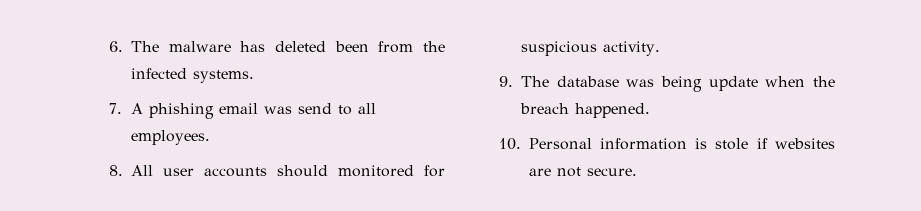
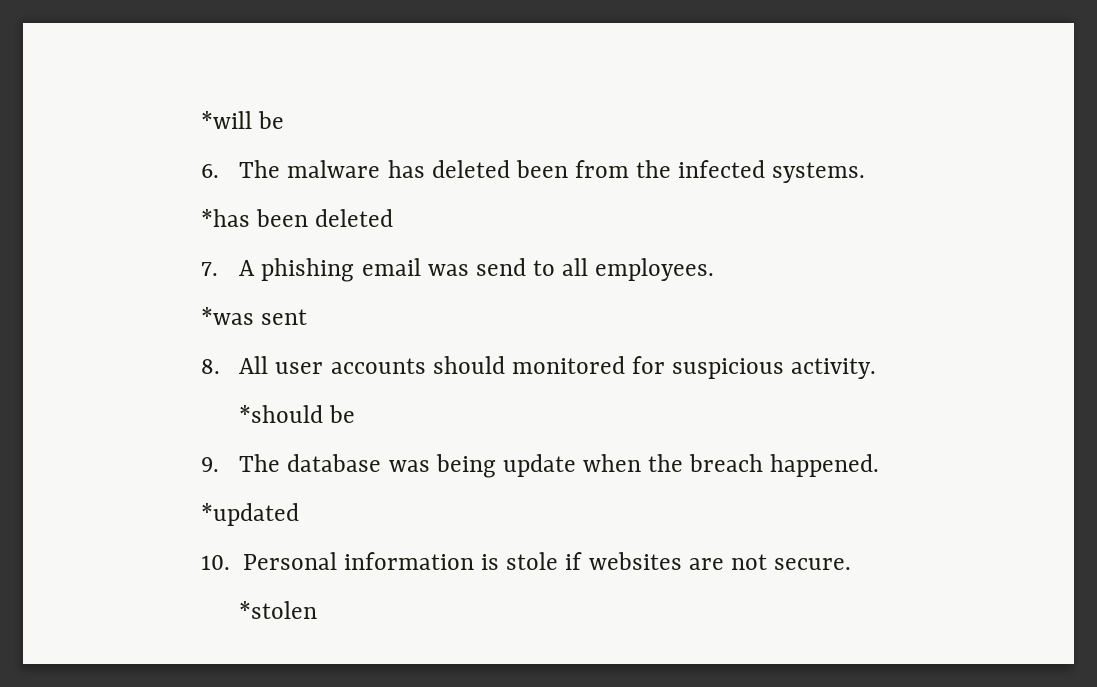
+ *will be
+ *has been deleted
+ *was sent
+ *should be
+ *updated
+ *stolen

